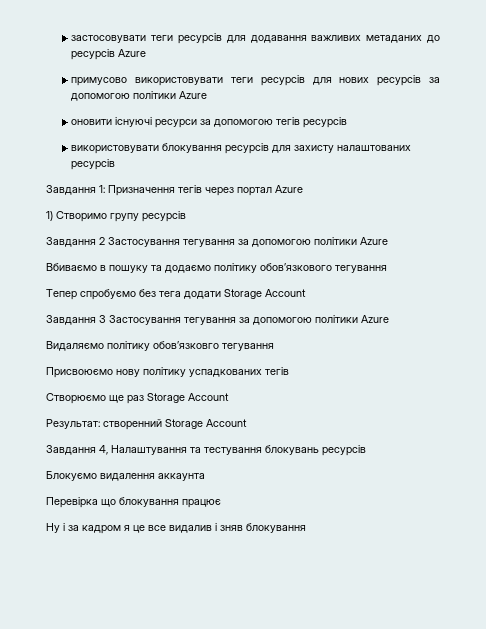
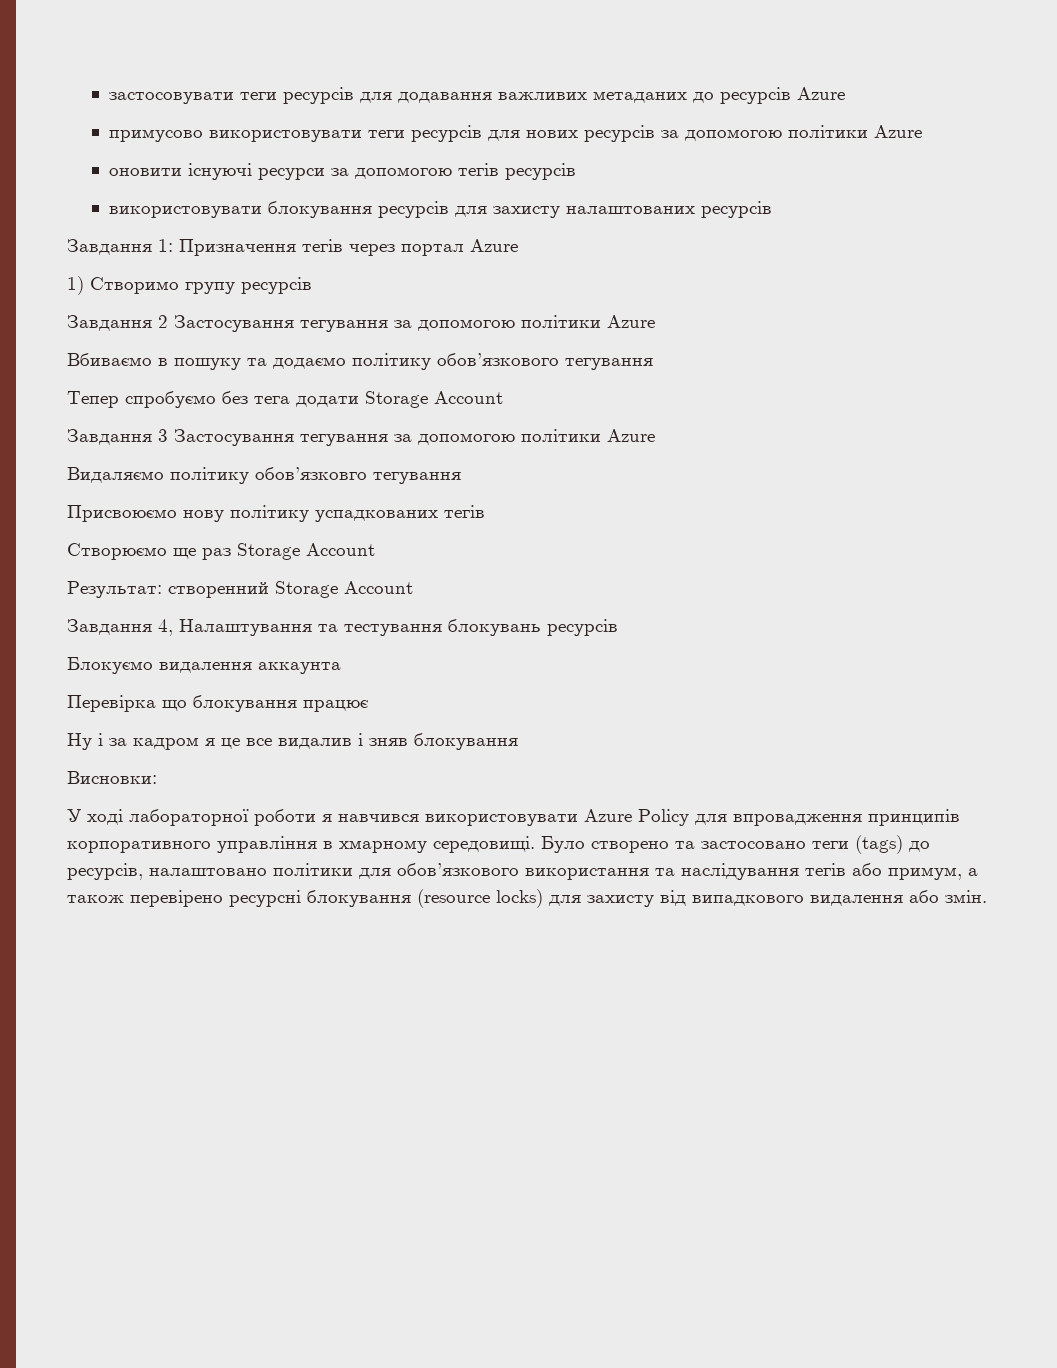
+ Висновки:
+ У ході лабораторної роботи я навчився використовувати Azure Policy для впровадження принципів корпоративного управління в хмарному середовищі. Було створено та застосовано теги (tags) до ресурсів, налаштовано політики для обов’язкового використання та наслідування тегів або примум, а також перевірено ресурсні блокування (resource locks) для захисту від випадкового видалення або змін.

